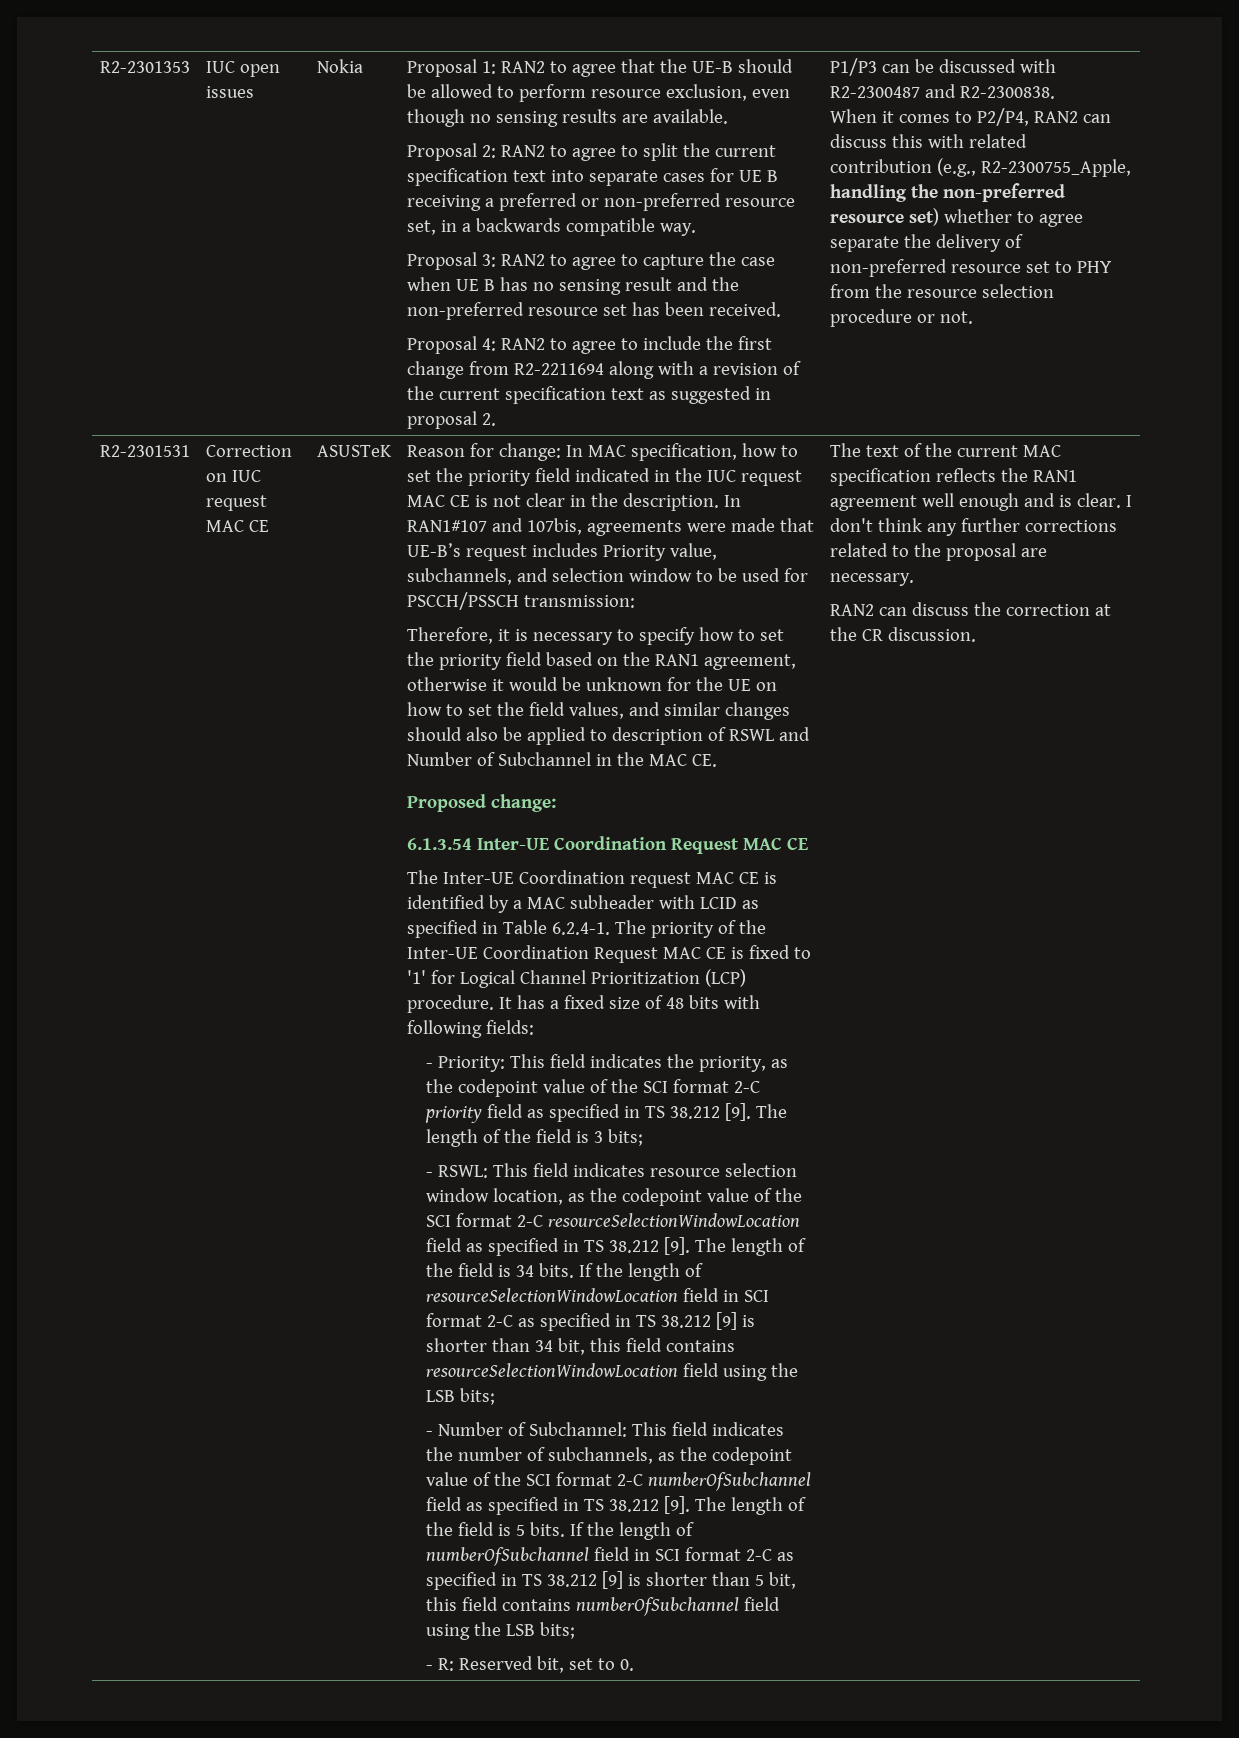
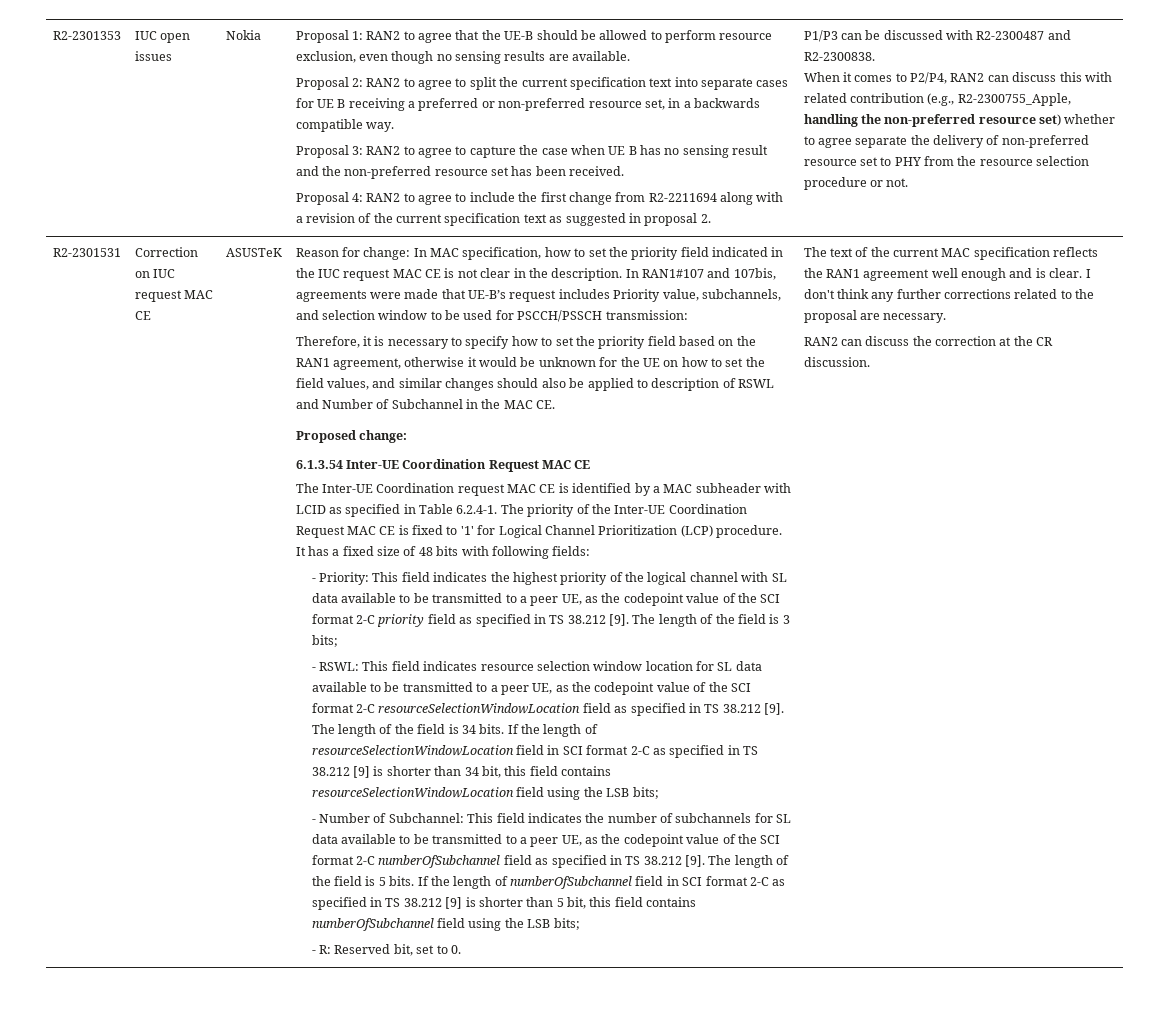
- - Priority: This field indicates the priority, as the codepoint value of the SCI format 2-C priority field as specified in TS 38.212 [9].
+ - Priority: This field indicates the highest priority of the logical channel with SL data available to be transmitted to a peer UE, as the codepoint value of the SCI format 2-C priority field as specified in TS 38.212 [9].
- - RSWL: This field indicates resource selection window location, as the codepoint value of the SCI format 2-C resourceSelectionWindowLocation field as specified in TS 38.212 [9].
+ - RSWL: This field indicates resource selection window location for SL data available to be transmitted to a peer UE, as the codepoint value of the SCI format 2-C resourceSelectionWindowLocation field as specified in TS 38.212 [9].
- - Number of Subchannel: This field indicates the number of subchannels, as the codepoint value of the SCI format 2-C numberOfSubchannel field as specified in TS 38.212 [9].
+ - Number of Subchannel: This field indicates the number of subchannels for SL data available to be transmitted to a peer UE, as the codepoint value of the SCI format 2-C numberOfSubchannel field as specified in TS 38.212 [9].

